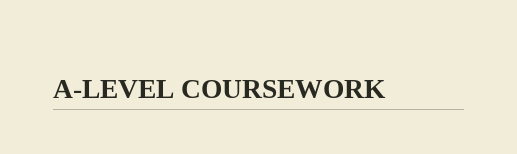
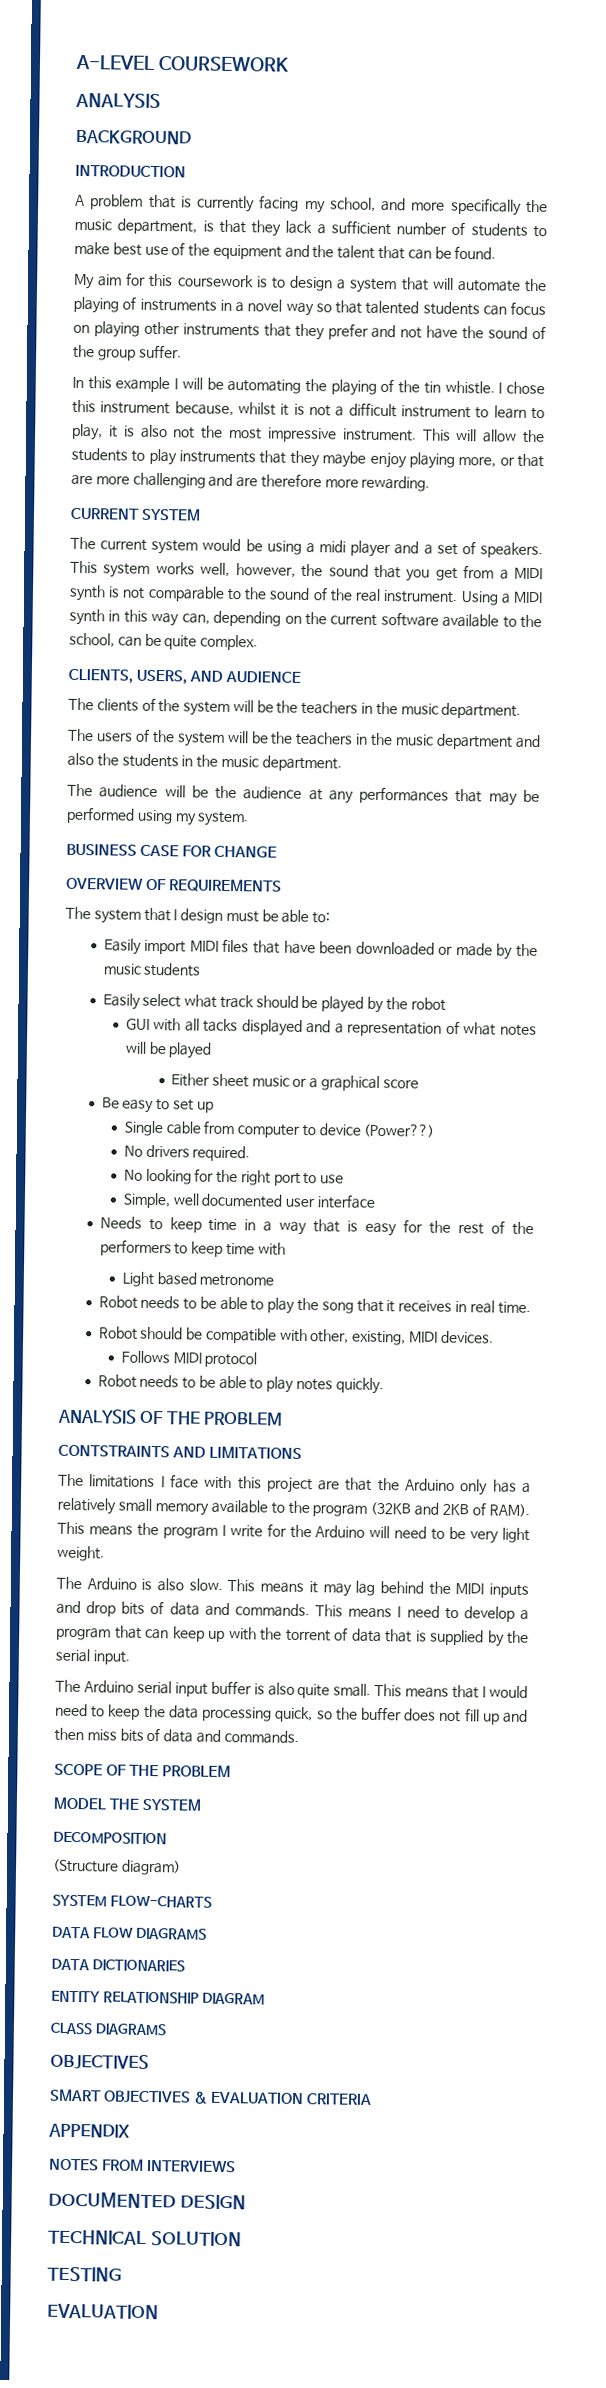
  A-LEVEL COURSEWORK
+ ANALYSIS
+ BACKGROUND
+ INTRODUCTION
+ A problem that is currently facing my school, and more specifically the music department, is that they lack a sufficient number of students to make best use of the equipment and the talent that can be found.
+ My aim for this coursework is to design a system that will automate the playing of instruments in a novel way so that talented students can focus on playing other instruments that they prefer and not have the sound of the group suffer.
+ In this example I will be automating the playing of the tin whistle. I chose this instrument because, whilst it is not a difficult instrument to learn to play, it is also not the most impressive instrument. This will allow the students to play instruments that they maybe enjoy playing more, or that are more challenging and are therefore more rewarding.
+ CURRENT SYSTEM
+ The current system would be using a midi player and a set of speakers. This system works well, however, the sound that you get from a MIDI synth is not comparable to the sound of the real instrument. Using a MIDI synth in this way can, depending on the current software available to the school, can be quite complex.
+ CLIENTS, USERS, AND AUDIENCE
+ The clients of the system will be the teachers in the music department.
+ The users of the system will be the teachers in the music department and also the students in the music department.
+ The audience will be the audience at any performances that may be performed using my system.
+ BUSINESS CASE FOR CHANGE
+ OVERVIEW OF REQUIREMENTS
+ The system that I design must be able to:
+ Easily import MIDI files that have been downloaded or made by the music students
+ Easily select what track should be played by the robot
+ GUI with all tacks displayed and a representation of what notes will be played
+ Either sheet music or a graphical score
+ Be easy to set up
+ Single cable from computer to device (Power??)
+ No drivers required.
+ No looking for the right port to use
+ Simple, well documented user interface
+ Needs to keep time in a way that is easy for the rest of the performers to keep time with
+ Light based metronome
+ Robot needs to be able to play the song that it receives in real time.
+ Robot should be compatible with other, existing, MIDI devices.
+ Follows MIDI protocol
+ Robot needs to be able to play notes quickly.
+ ANALYSIS OF THE PROBLEM
+ CONTSTRAINTS AND LIMITATIONS
+ The limitations I face with this project are that the Arduino only has a relatively small memory available to the program (32KB and 2KB of RAM). This means the program I write for the Arduino will need to be very light weight.
+ The Arduino is also slow. This means it may lag behind the MIDI inputs and drop bits of data and commands. This means I need to develop a program that can keep up with the torrent of data that is supplied by the serial input.
+ The Arduino serial input buffer is also quite small. This means that I would need to keep the data processing quick, so the buffer does not fill up and then miss bits of data and commands.
+ SCOPE OF THE PROBLEM
+ MODEL THE SYSTEM
+ DECOMPOSITION
+ (Structure diagram)
+ SYSTEM FLOW-CHARTS
+ DATA FLOW DIAGRAMS
+ DATA DICTIONARIES
+ ENTITY RELATIONSHIP DIAGRAM
+ CLASS DIAGRAMS
+ OBJECTIVES
+ SMART OBJECTIVES & EVALUATION CRITERIA
+ APPENDIX
+ NOTES FROM INTERVIEWS
+ DOCUMENTED DESIGN
+ TECHNICAL SOLUTION
+ TESTING
+ EVALUATION

